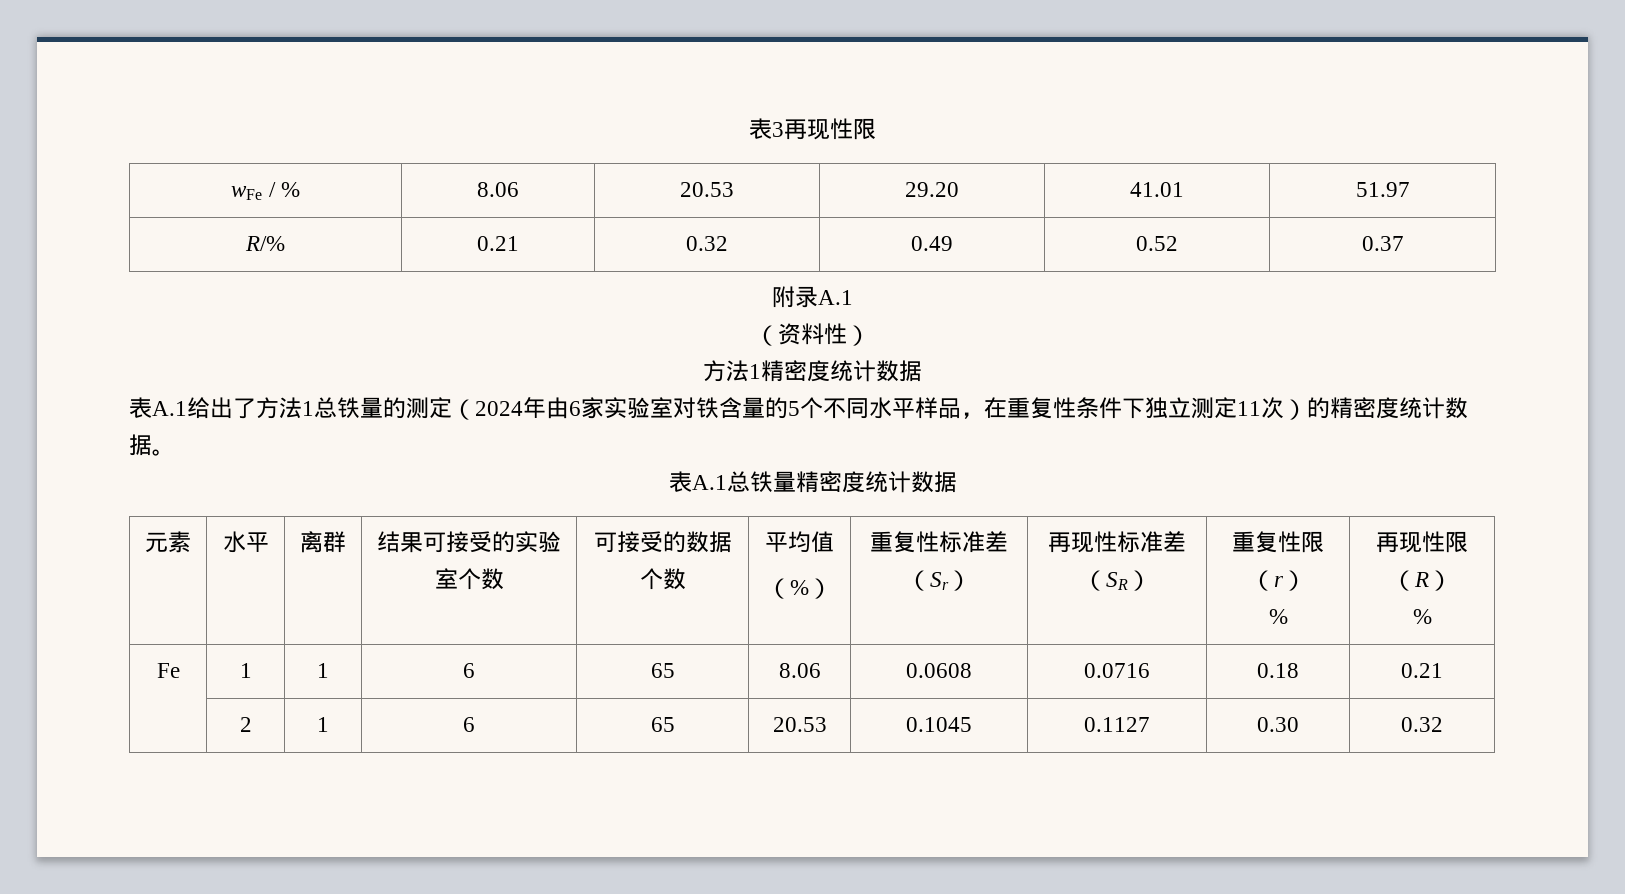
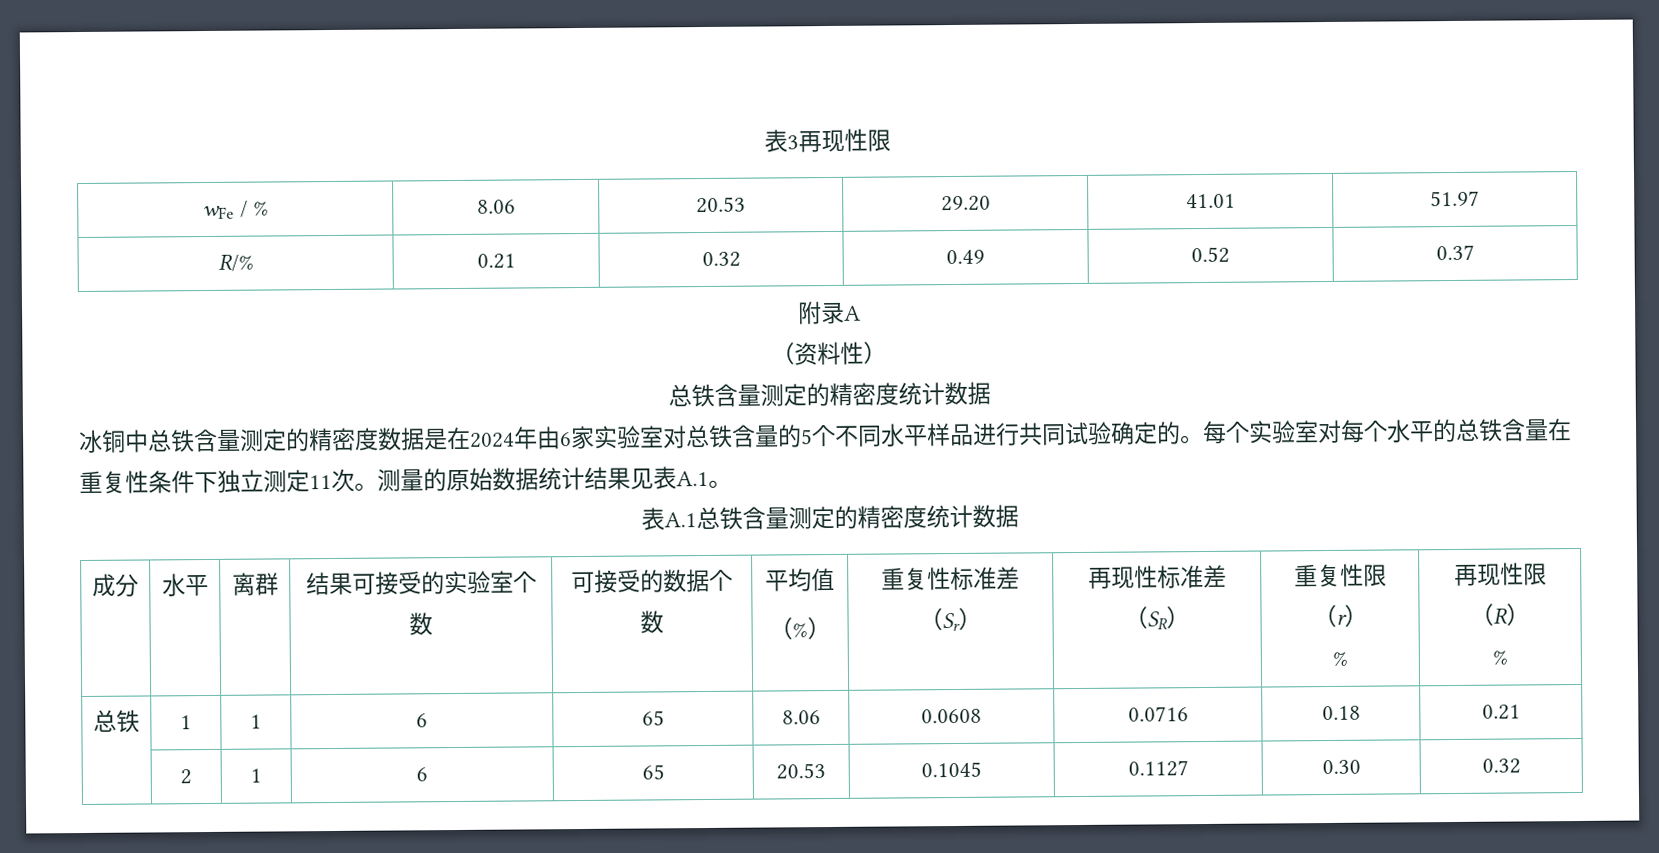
- 附录A.1
+ 附录A
  （资料性）
- 方法1精密度统计数据
- 表A.1给出了方法1总铁量的测定（2024年由6家实验室对铁含量的5个不同水平样品，在重复性条件下独立测定11次）的精密度统计数据。
- 表A.1总铁量精密度统计数据
- 元素 | 水平 | 离群 | 结果可接受的实验室个数 | 可接受的数据个数 | 平均值
+ 总铁含量测定的精密度统计数据
+ 冰铜中总铁含量测定的精密度数据是在2024年由6家实验室对总铁含量的5个不同水平样品进行共同试验确定的。每个实验室对每个水平的总铁含量在重复性条件下独立测定11次。测量的原始数据统计结果见表A.1。
+ 表A.1总铁含量测定的精密度统计数据
+ 成分 | 水平 | 离群 | 结果可接受的实验室个数 | 可接受的数据个数 | 平均值
- Fe | 1 | 1 | 6 | 65 | 8.06 | 0.0608 | 0.0716 | 0.18 | 0.21
+ 总铁 | 1 | 1 | 6 | 65 | 8.06 | 0.0608 | 0.0716 | 0.18 | 0.21

